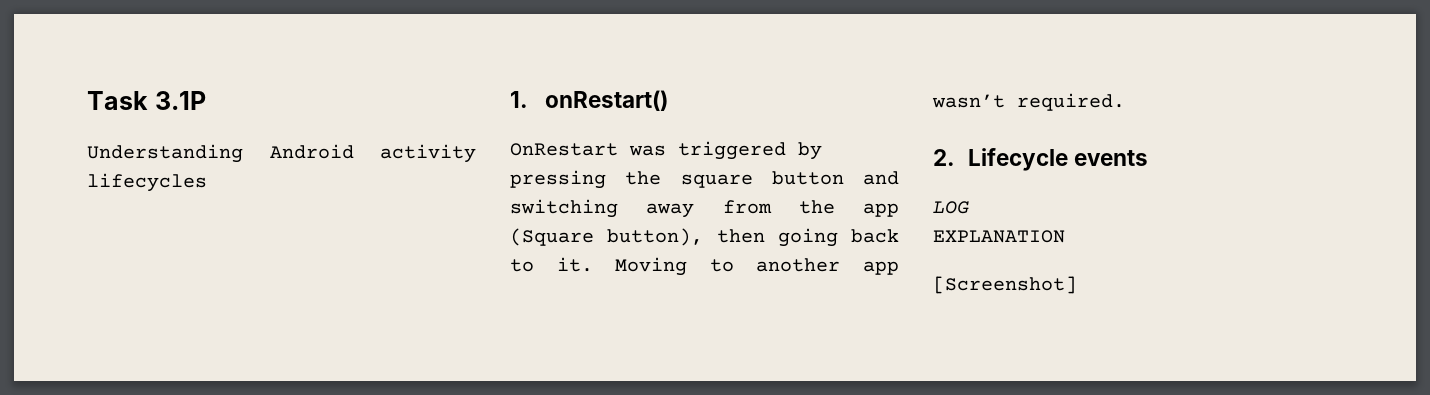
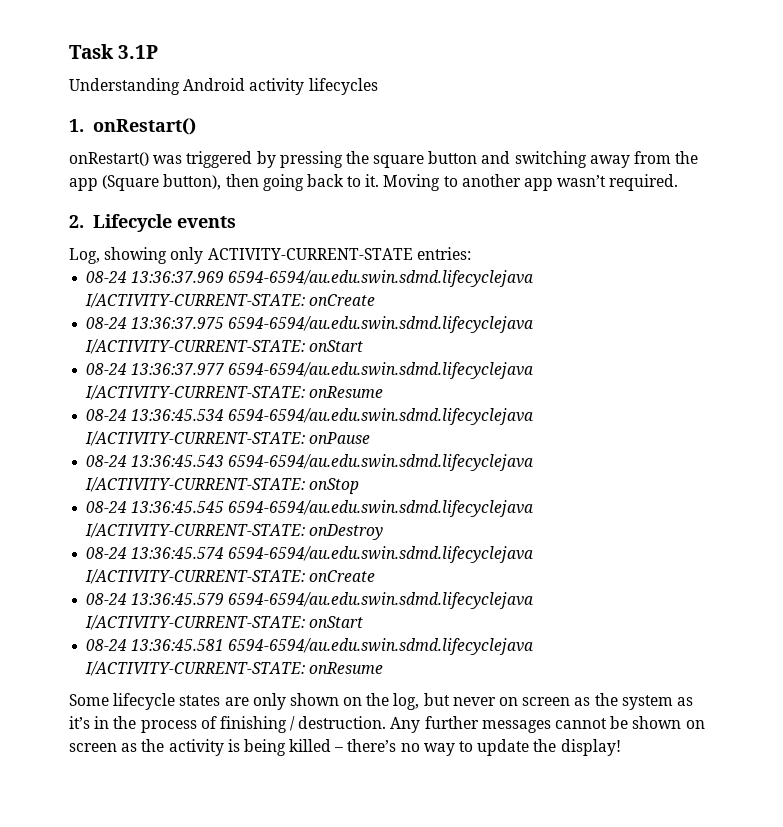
- OnRestart was triggered by pressing the square button and switching away from the app (Square button), then going back to it.
+ onRestart() was triggered by pressing the square button and switching away from the app (Square button), then going back to it.
- LOG
- EXPLANATION
- [Screenshot]
+ Log, showing only ACTIVITY-CURRENT-STATE entries:
+ 08-24 13:36:37.969 6594-6594/au.edu.swin.sdmd.lifecyclejava I/ACTIVITY-CURRENT-STATE: onCreate
+ 08-24 13:36:37.975 6594-6594/au.edu.swin.sdmd.lifecyclejava I/ACTIVITY-CURRENT-STATE: onStart
+ 08-24 13:36:37.977 6594-6594/au.edu.swin.sdmd.lifecyclejava I/ACTIVITY-CURRENT-STATE: onResume
+ 08-24 13:36:45.534 6594-6594/au.edu.swin.sdmd.lifecyclejava I/ACTIVITY-CURRENT-STATE: onPause
+ 08-24 13:36:45.543 6594-6594/au.edu.swin.sdmd.lifecyclejava I/ACTIVITY-CURRENT-STATE: onStop
+ 08-24 13:36:45.545 6594-6594/au.edu.swin.sdmd.lifecyclejava I/ACTIVITY-CURRENT-STATE: onDestroy
+ 08-24 13:36:45.574 6594-6594/au.edu.swin.sdmd.lifecyclejava I/ACTIVITY-CURRENT-STATE: onCreate
+ 08-24 13:36:45.579 6594-6594/au.edu.swin.sdmd.lifecyclejava I/ACTIVITY-CURRENT-STATE: onStart
+ 08-24 13:36:45.581 6594-6594/au.edu.swin.sdmd.lifecyclejava I/ACTIVITY-CURRENT-STATE: onResume
+ Some lifecycle states are only shown on the log, but never on screen as the system as it’s in the process of finishing / destruction. Any further messages cannot be shown on screen as the activity is being killed – there’s no way to update the display!

